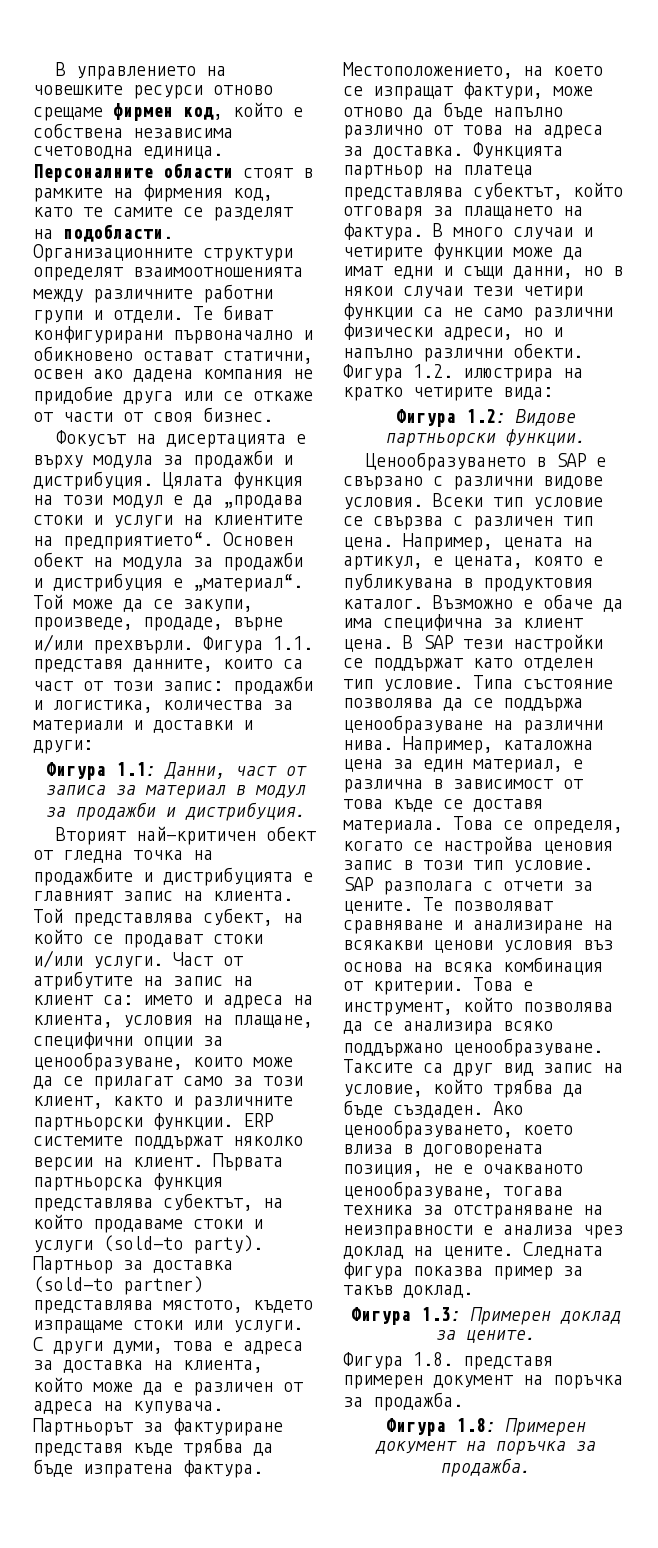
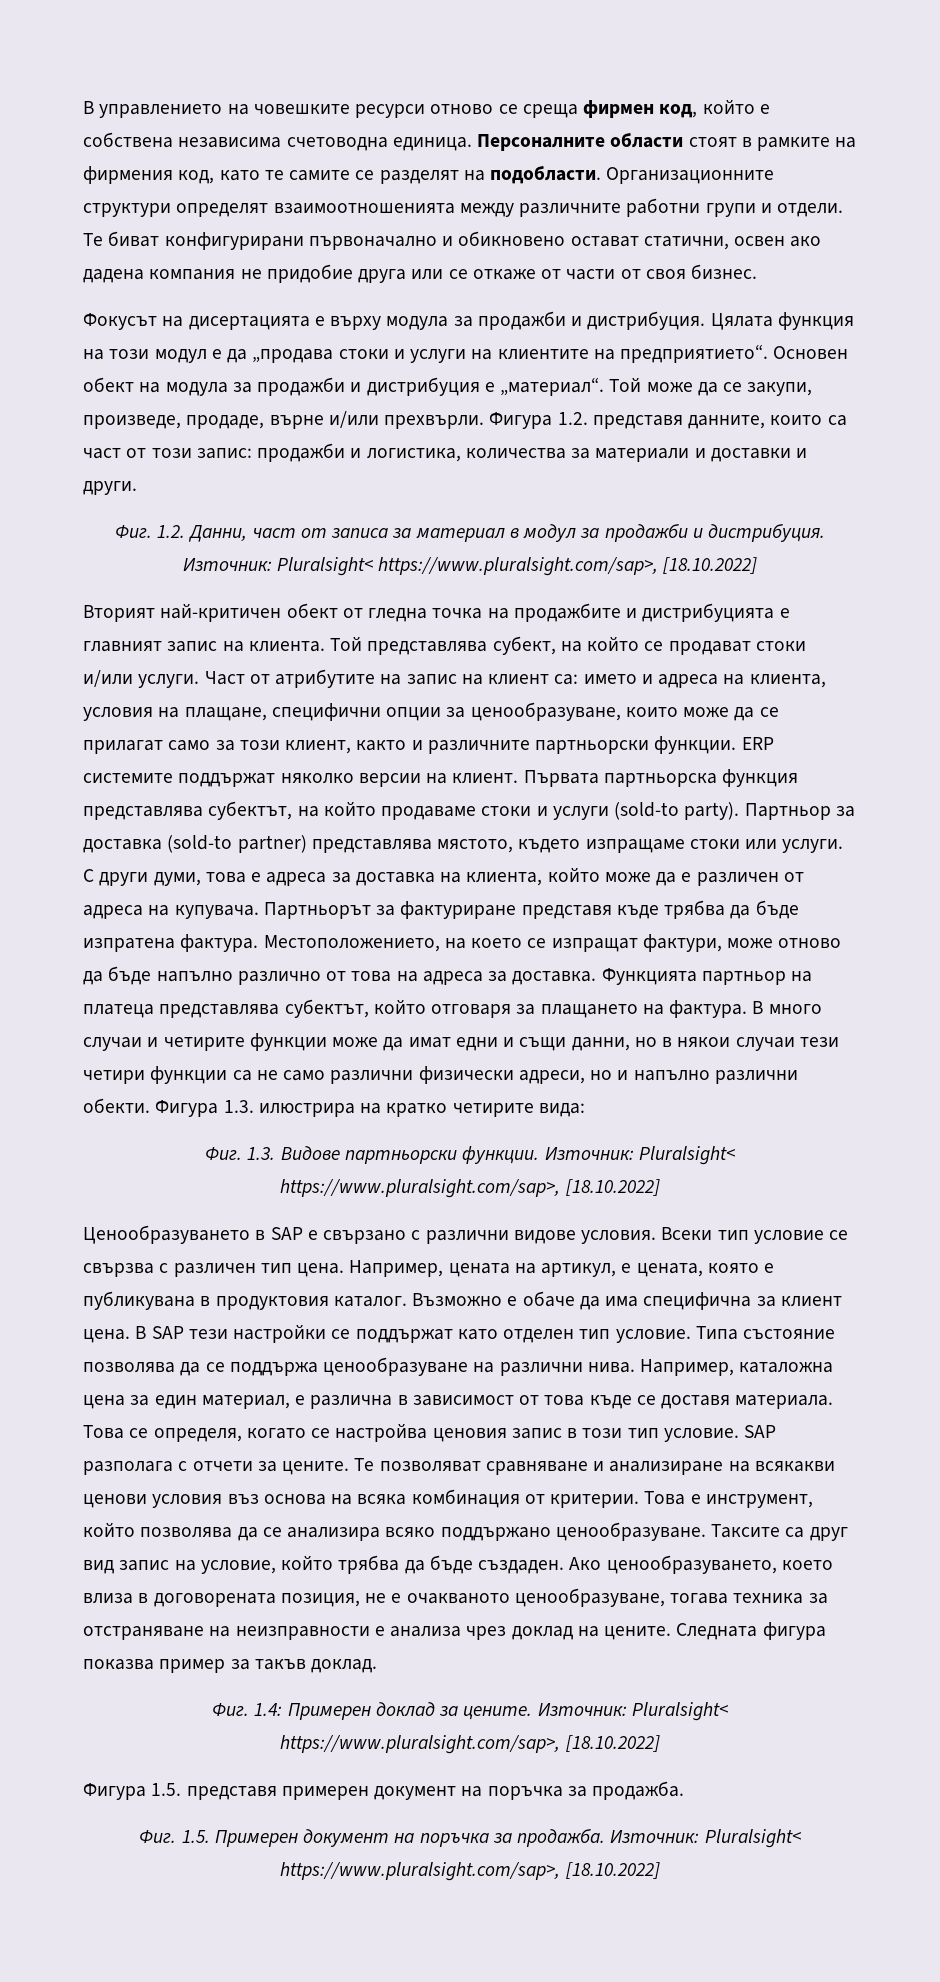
- В управлението на човешките ресурси отново срещаме фирмен код, който е собствена независима счетоводна единица.
+ В управлението на човешките ресурси отново се среща фирмен код, който е собствена независима счетоводна единица.
- Фигура 1.1. представя данните, които са част от този запис: продажби и логистика, количества за материали и доставки и други:
- Фигура 1.1: Данни, част от записа за материал в модул за продажби и дистрибуция.
+ Фигура 1.2. представя данните, които са част от този запис: продажби и логистика, количества за материали и доставки и други.
+ Фиг. 1.2. Данни, част от записа за материал в модул за продажби и дистрибуция. Източник: Pluralsight< https://www.pluralsight.com/sap>, [18.10.2022]
- Фигура 1.2. илюстрира на кратко четирите вида:
+ Фигура 1.3. илюстрира на кратко четирите вида:
- Фигура 1.2: Видове партньорски функции.
+ Фиг. 1.3. Видове партньорски функции. Източник: Pluralsight< https://www.pluralsight.com/sap>, [18.10.2022]
- Фигура 1.3: Примерен доклад за цените.
- Фигура 1.8. представя примерен документ на поръчка за продажба.
+ Фиг. 1.4: Примерен доклад за цените. Източник: Pluralsight< https://www.pluralsight.com/sap>, [18.10.2022]
+ Фигура 1.5. представя примерен документ на поръчка за продажба.
- Фигура 1.8: Примерен документ на поръчка за продажба.
+ Фиг. 1.5. Примерен документ на поръчка за продажба. Източник: Pluralsight< https://www.pluralsight.com/sap>, [18.10.2022]

